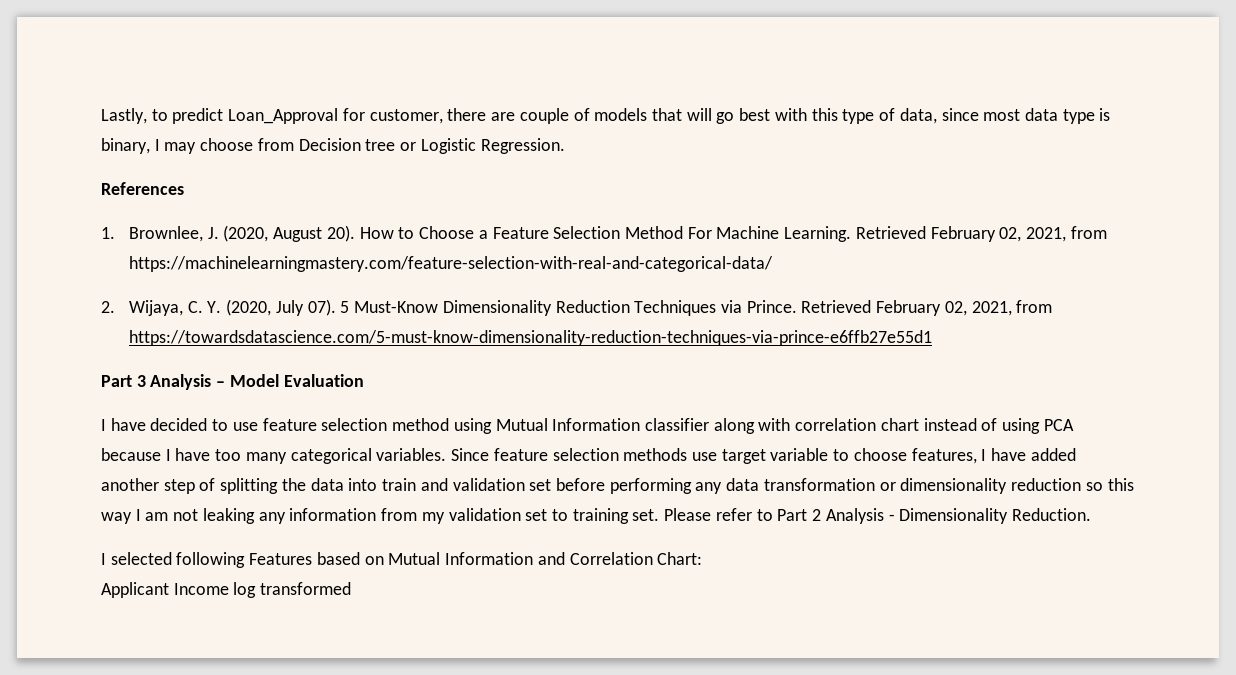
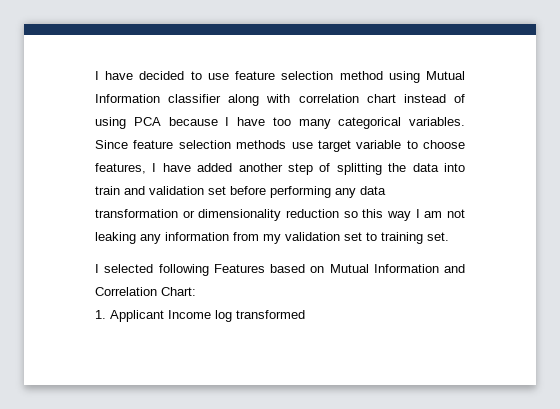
- Lastly, to predict Loan_Approval for customer, there are couple of models that will go best with this type of data, since most data type is binary, I may choose from Decision tree or Logistic Regression.
- References
- 1. Brownlee, J. (2020, August 20). How to Choose a Feature Selection Method For Machine Learning. Retrieved February 02, 2021, from https://machinelearningmastery.com/feature-selection-with-real-and-categorical-data/
- 2. Wijaya, C. Y. (2020, July 07). 5 Must-Know Dimensionality Reduction Techniques via Prince. Retrieved February 02, 2021, from https://towardsdatascience.com/5-must-know-dimensionality-reduction-techniques-via-prince-e6ffb27e55d1
- Part 3 Analysis – Model Evaluation
- Please refer to Part 2 Analysis - Dimensionality Reduction.
- Applicant Income log transformed
+ 1. Applicant Income log transformed

